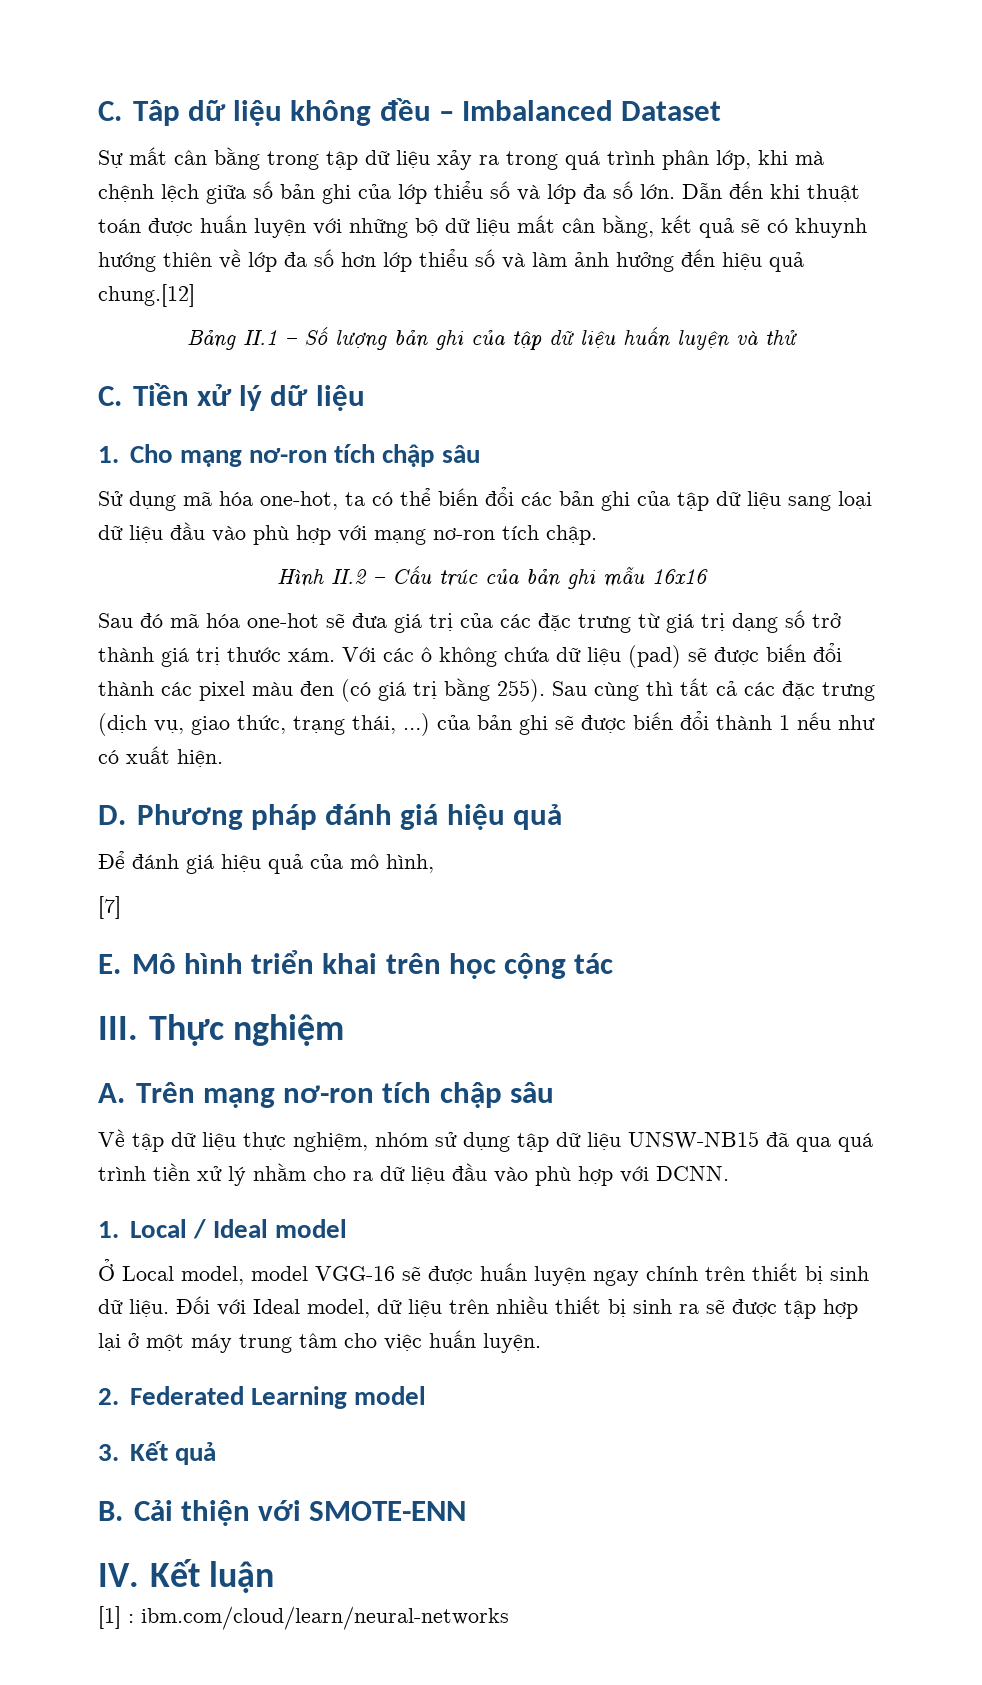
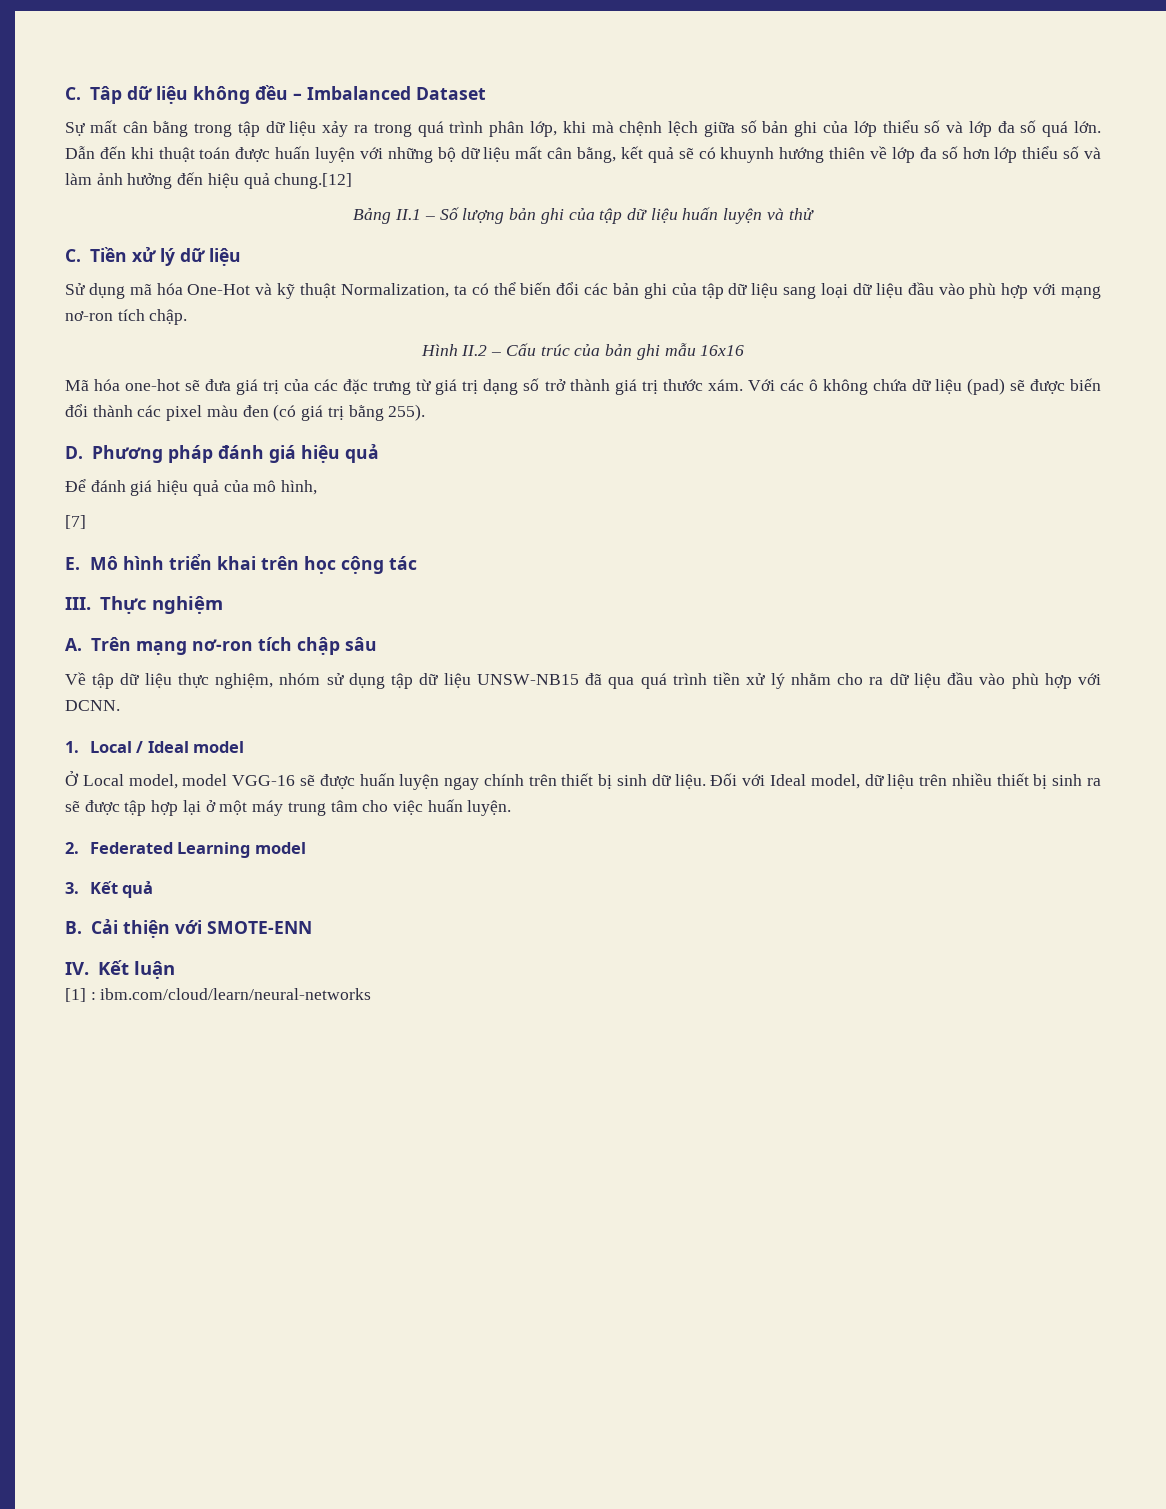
- Sự mất cân bằng trong tập dữ liệu xảy ra trong quá trình phân lớp, khi mà chệnh lệch giữa số bản ghi của lớp thiểu số và lớp đa số lớn.
+ Sự mất cân bằng trong tập dữ liệu xảy ra trong quá trình phân lớp, khi mà chệnh lệch giữa số bản ghi của lớp thiểu số và lớp đa số quá lớn.
- 1. Cho mạng nơ-ron tích chập sâu
- Sử dụng mã hóa one-hot, ta có thể biến đổi các bản ghi của tập dữ liệu sang loại dữ liệu đầu vào phù hợp với mạng nơ-ron tích chập.
+ Sử dụng mã hóa One-Hot và kỹ thuật Normalization, ta có thể biến đổi các bản ghi của tập dữ liệu sang loại dữ liệu đầu vào phù hợp với mạng nơ-ron tích chập.
- Sau đó mã hóa one-hot sẽ đưa giá trị của các đặc trưng từ giá trị dạng số trở thành giá trị thước xám.
+ Mã hóa one-hot sẽ đưa giá trị của các đặc trưng từ giá trị dạng số trở thành giá trị thước xám.
- Sau cùng thì tất cả các đặc trưng (dịch vụ, giao thức, trạng thái, …) của bản ghi sẽ được biến đổi thành 1 nếu như có xuất hiện.

